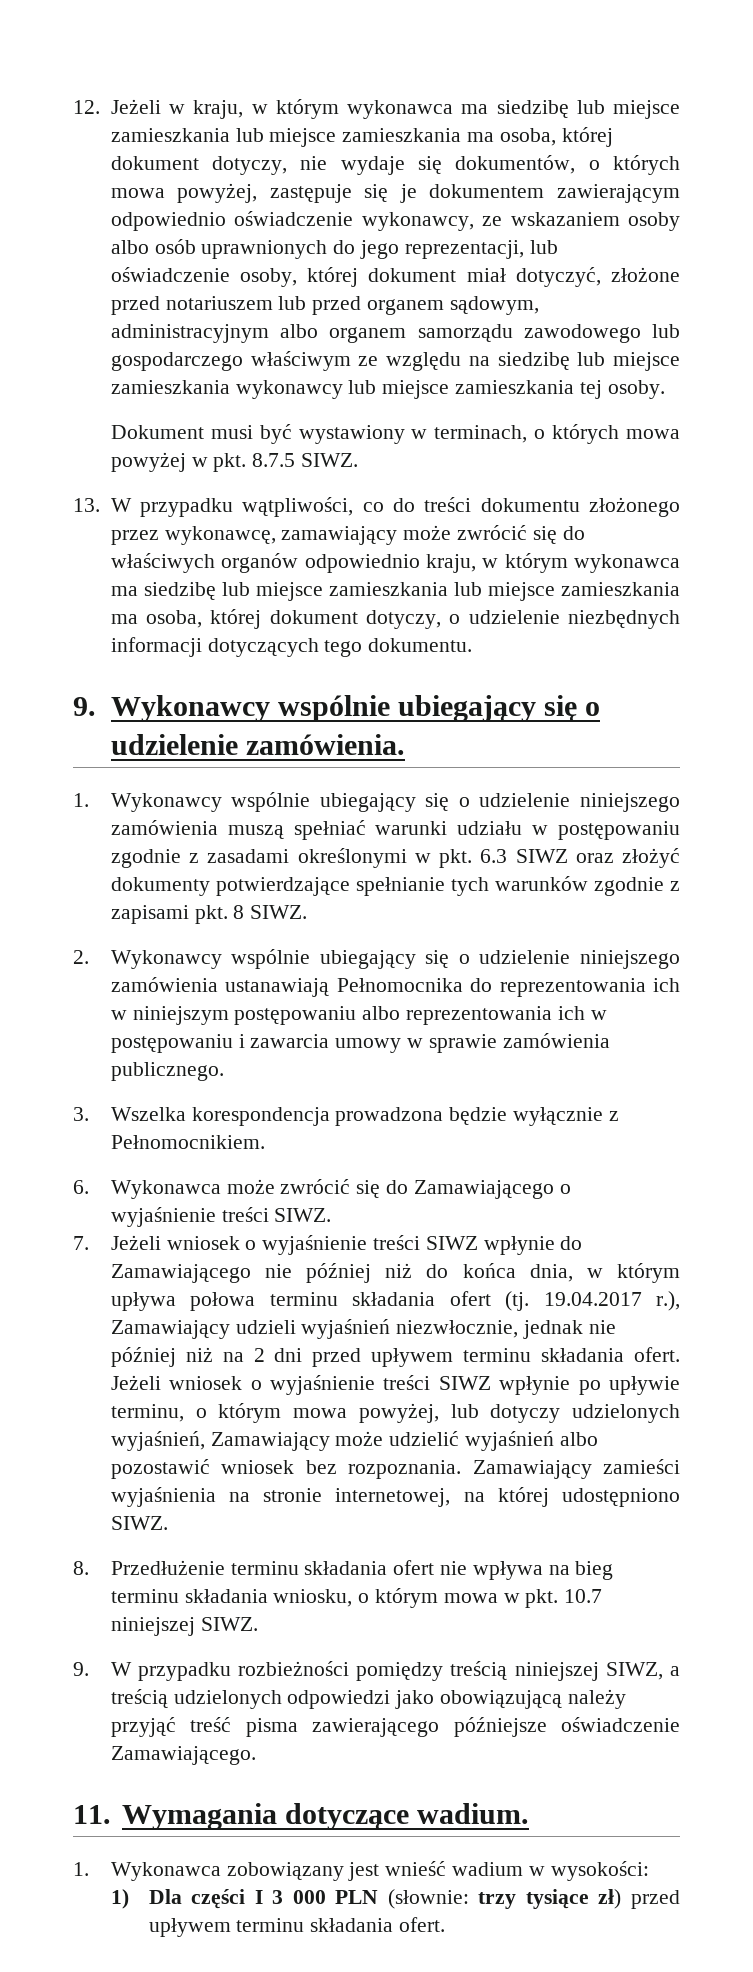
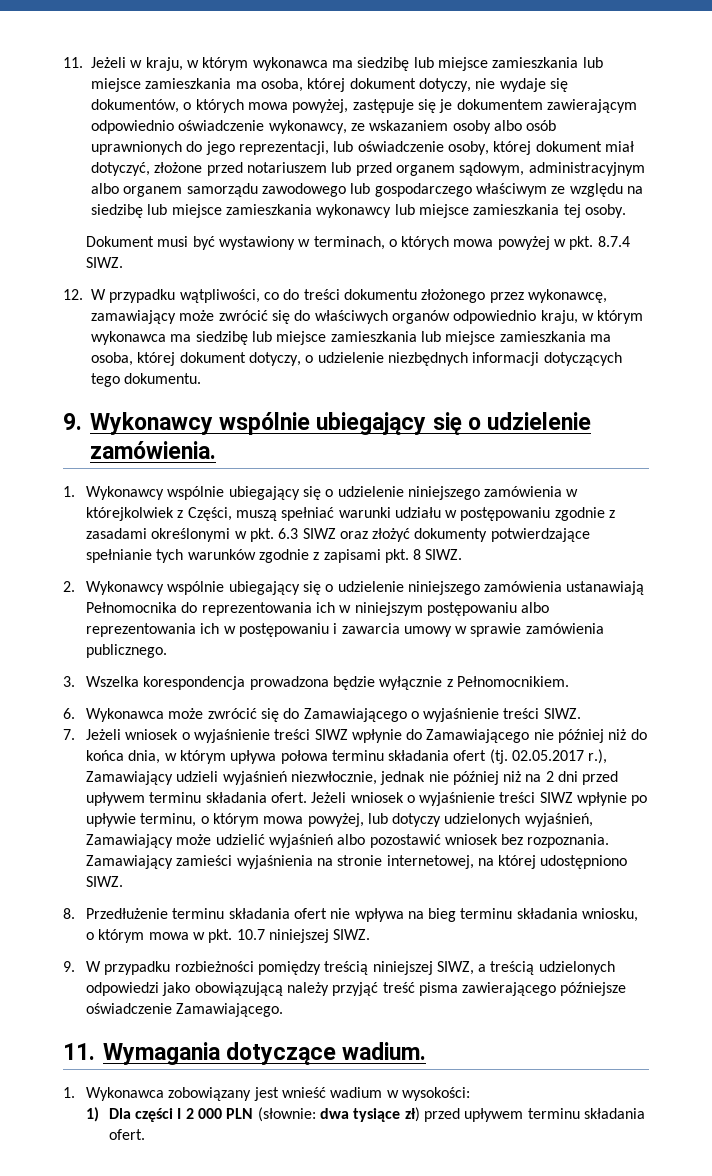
- 12. Jeżeli w kraju, w którym wykonawca ma siedzibę lub miejsce zamieszkania lub miejsce zamieszkania ma osoba, której dokument dotyczy, nie wydaje się dokumentów, o których mowa powyżej, zastępuje się je dokumentem zawierającym odpowiednio oświadczenie wykonawcy, ze wskazaniem osoby albo osób uprawnionych do jego reprezentacji, lub oświadczenie osoby, której dokument miał dotyczyć, złożone przed notariuszem lub przed organem sądowym, administracyjnym albo organem samorządu zawodowego lub gospodarczego właściwym ze względu na siedzibę lub miejsce zamieszkania wykonawcy lub miejsce zamieszkania tej osoby.
+ 11. Jeżeli w kraju, w którym wykonawca ma siedzibę lub miejsce zamieszkania lub miejsce zamieszkania ma osoba, której dokument dotyczy, nie wydaje się dokumentów, o których mowa powyżej, zastępuje się je dokumentem zawierającym odpowiednio oświadczenie wykonawcy, ze wskazaniem osoby albo osób uprawnionych do jego reprezentacji, lub oświadczenie osoby, której dokument miał dotyczyć, złożone przed notariuszem lub przed organem sądowym, administracyjnym albo organem samorządu zawodowego lub gospodarczego właściwym ze względu na siedzibę lub miejsce zamieszkania wykonawcy lub miejsce zamieszkania tej osoby.
- Dokument musi być wystawiony w terminach, o których mowa powyżej w pkt. 8.7.5 SIWZ.
- 13. W przypadku wątpliwości, co do treści dokumentu złożonego przez wykonawcę, zamawiający może zwrócić się do właściwych organów odpowiednio kraju, w którym wykonawca ma siedzibę lub miejsce zamieszkania lub miejsce zamieszkania ma osoba, której dokument dotyczy, o udzielenie niezbędnych informacji dotyczących tego dokumentu.
+ Dokument musi być wystawiony w terminach, o których mowa powyżej w pkt. 8.7.4 SIWZ.
+ 12. W przypadku wątpliwości, co do treści dokumentu złożonego przez wykonawcę, zamawiający może zwrócić się do właściwych organów odpowiednio kraju, w którym wykonawca ma siedzibę lub miejsce zamieszkania lub miejsce zamieszkania ma osoba, której dokument dotyczy, o udzielenie niezbędnych informacji dotyczących tego dokumentu.
- 1. Wykonawcy wspólnie ubiegający się o udzielenie niniejszego zamówienia muszą spełniać warunki udziału w postępowaniu zgodnie z zasadami określonymi w pkt. 6.3 SIWZ oraz złożyć dokumenty potwierdzające spełnianie tych warunków zgodnie z zapisami pkt. 8 SIWZ.
+ 1. Wykonawcy wspólnie ubiegający się o udzielenie niniejszego zamówienia w którejkolwiek z Części, muszą spełniać warunki udziału w postępowaniu zgodnie z zasadami określonymi w pkt. 6.3 SIWZ oraz złożyć dokumenty potwierdzające spełnianie tych warunków zgodnie z zapisami pkt. 8 SIWZ.
- 19.04.2017 r.), Zamawiający udzieli wyjaśnień niezwłocznie, jednak nie później niż na 2 dni przed upływem terminu składania ofert.
+ 02.05.2017 r.), Zamawiający udzieli wyjaśnień niezwłocznie, jednak nie później niż na 2 dni przed upływem terminu składania ofert.
- 1) Dla części I 3 000 PLN (słownie: trzy tysiące zł) przed upływem terminu składania ofert.
+ 1) Dla części I 2 000 PLN (słownie: dwa tysiące zł) przed upływem terminu składania ofert.

